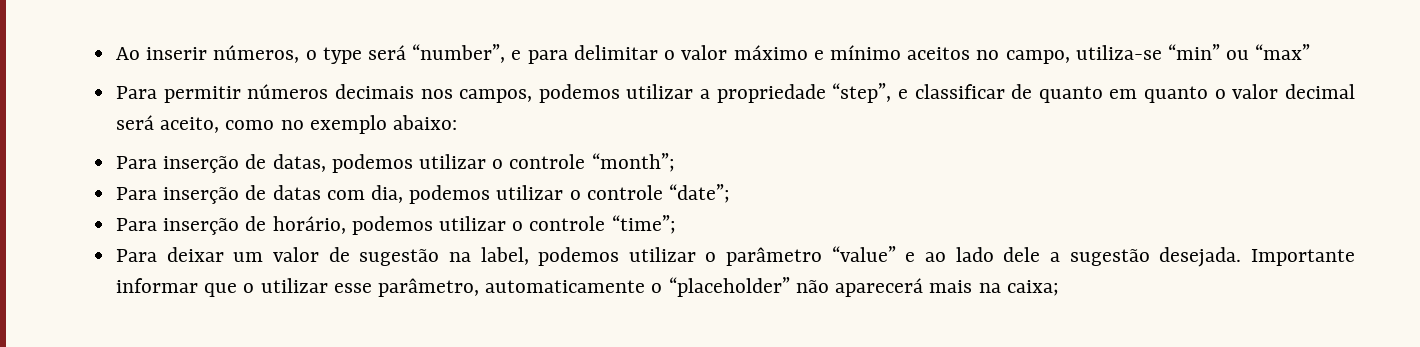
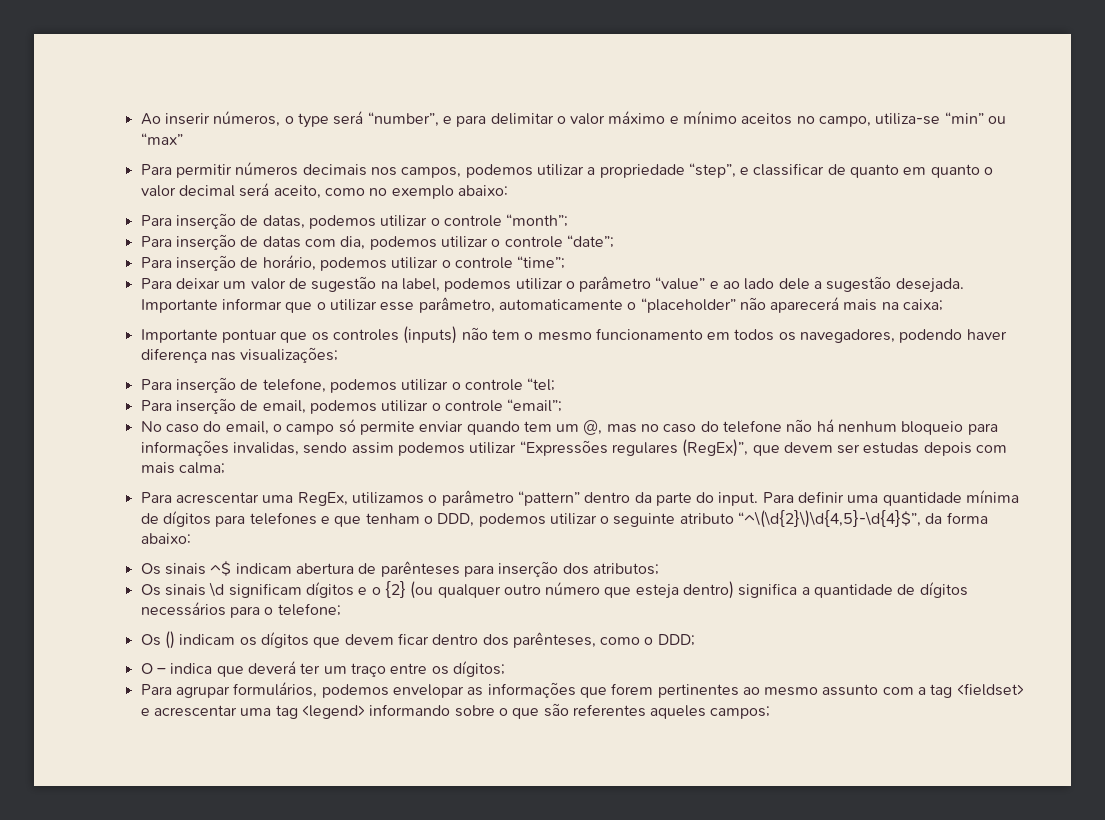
+ Importante pontuar que os controles (inputs) não tem o mesmo funcionamento em todos os navegadores, podendo haver diferença nas visualizações;
+ Para inserção de telefone, podemos utilizar o controle “tel;
+ Para inserção de email, podemos utilizar o controle “email”;
+ No caso do email, o campo só permite enviar quando tem um @, mas no caso do telefone não há nenhum bloqueio para informações invalidas, sendo assim podemos utilizar “Expressões regulares (RegEx)”, que devem ser estudas depois com mais calma;
+ Para acrescentar uma RegEx, utilizamos o parâmetro “pattern” dentro da parte do input. Para definir uma quantidade mínima de dígitos para telefones e que tenham o DDD, podemos utilizar o seguinte atributo “^\(\d{2}\)\d{4,5}-\d{4}$”, da forma abaixo:
+ Os sinais ^$ indicam abertura de parênteses para inserção dos atributos;
+ Os sinais \d significam dígitos e o {2} (ou qualquer outro número que esteja dentro) significa a quantidade de dígitos necessários para o telefone;
+ Os () indicam os dígitos que devem ficar dentro dos parênteses, como o DDD;
+ O – indica que deverá ter um traço entre os dígitos;
+ Para agrupar formulários, podemos envelopar as informações que forem pertinentes ao mesmo assunto com a tag <fieldset> e acrescentar uma tag <legend> informando sobre o que são referentes aqueles campos;

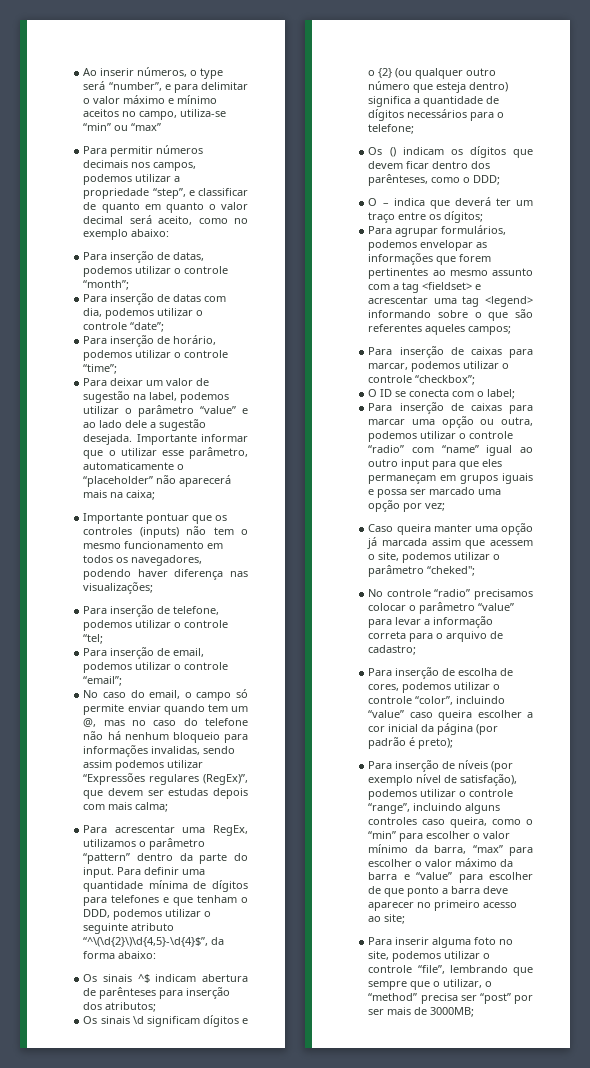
+ Para inserção de caixas para marcar, podemos utilizar o controle “checkbox”;
+ O ID se conecta com o label;
+ Para inserção de caixas para marcar uma opção ou outra, podemos utilizar o controle “radio” com “name” igual ao outro input para que eles permaneçam em grupos iguais e possa ser marcado uma opção por vez;
+ Caso queira manter uma opção já marcada assim que acessem o site, podemos utilizar o parâmetro “cheked";
+ No controle “radio” precisamos colocar o parâmetro “value” para levar a informação correta para o arquivo de cadastro;
+ Para inserção de escolha de cores, podemos utilizar o controle “color”, incluindo “value” caso queira escolher a cor inicial da página (por padrão é preto);
+ Para inserção de níveis (por exemplo nível de satisfação), podemos utilizar o controle “range”, incluindo alguns controles caso queira, como o “min” para escolher o valor mínimo da barra, “max” para escolher o valor máximo da barra e “value” para escolher de que ponto a barra deve aparecer no primeiro acesso ao site;
+ Para inserir alguma foto no site, podemos utilizar o controle “file”, lembrando que sempre que o utilizar, o “method” precisa ser “post” por ser mais de 3000MB;

